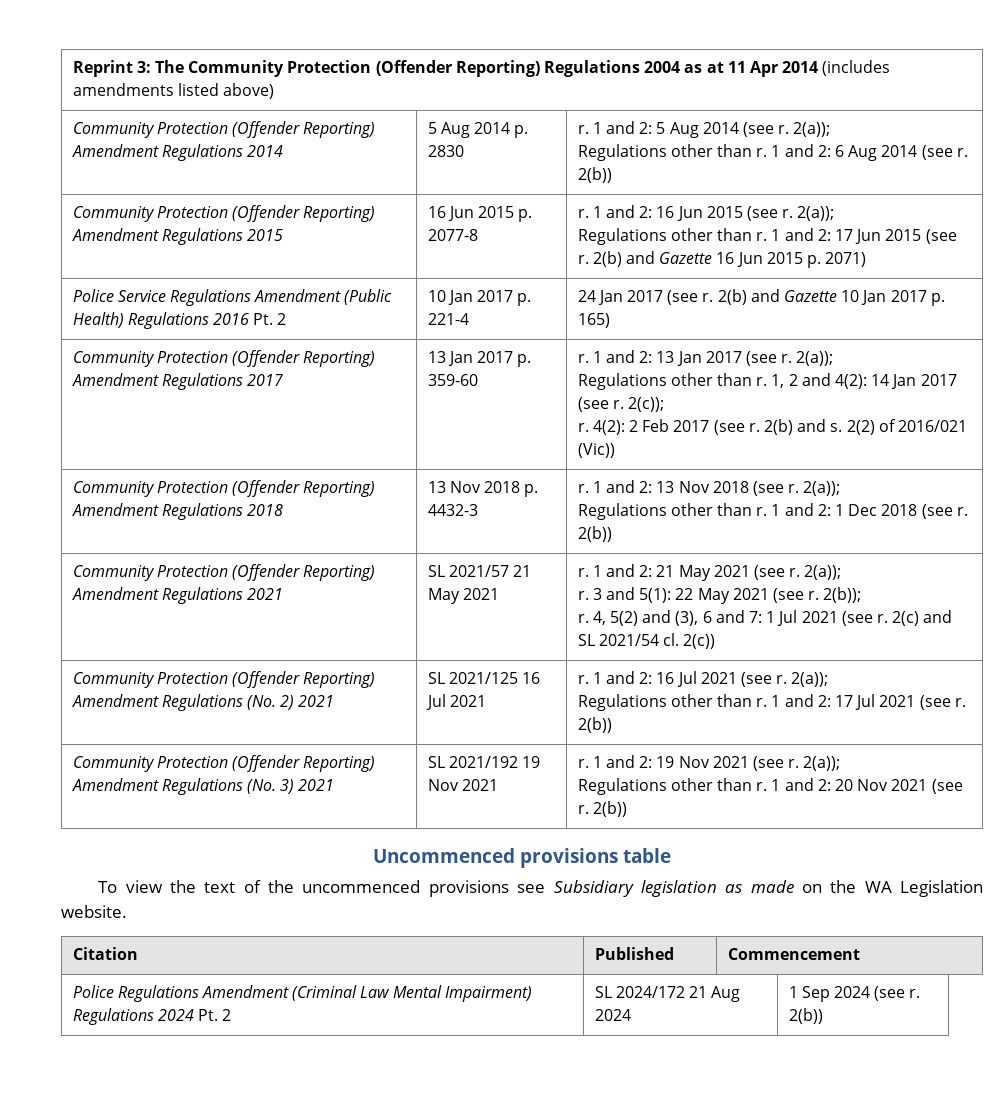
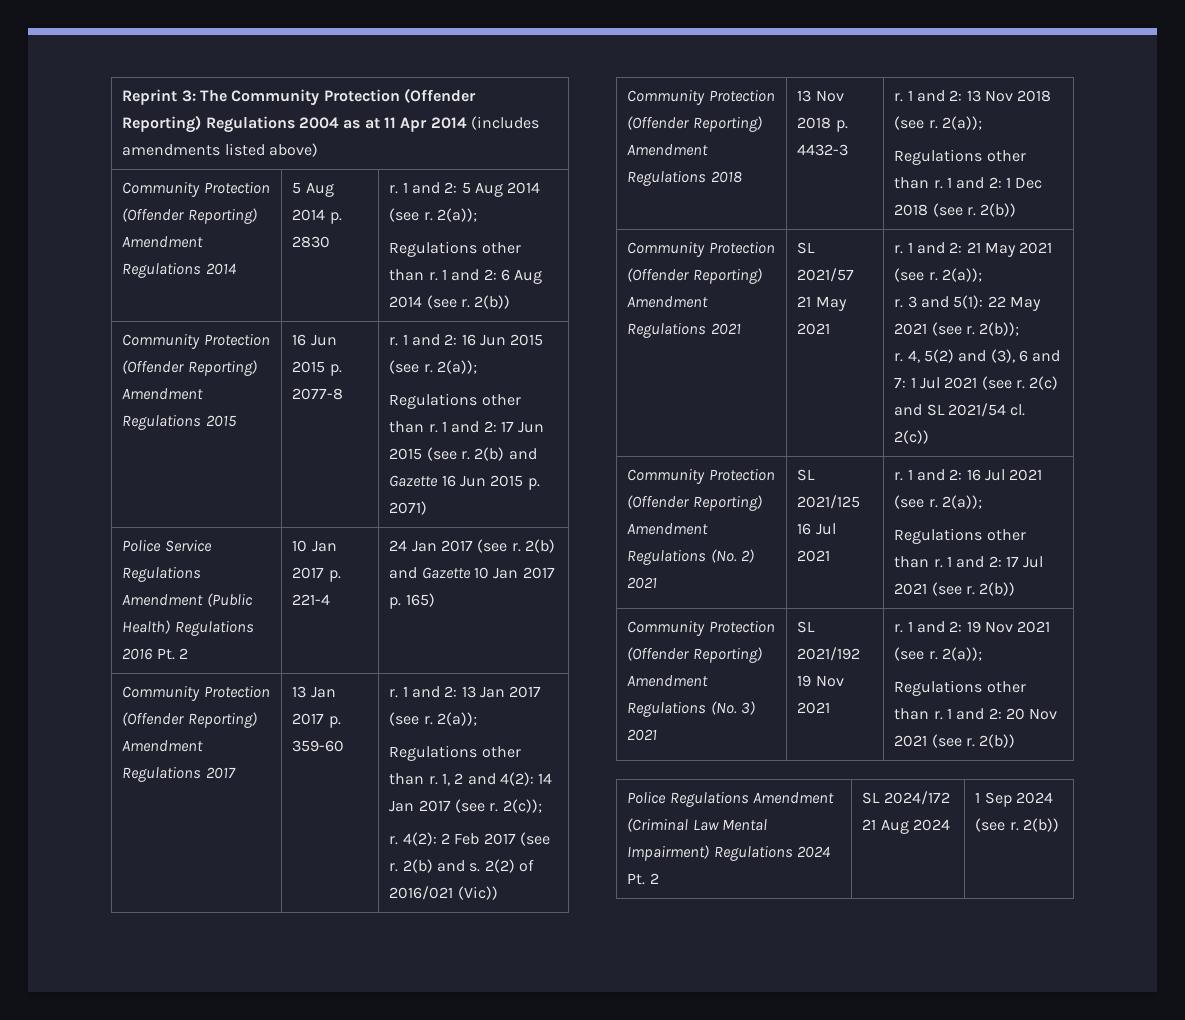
- Uncommenced provisions table
- To view the text of the uncommenced provisions see Subsidiary legislation as made on the WA Legislation website.
- Citation | Published | Commencement

